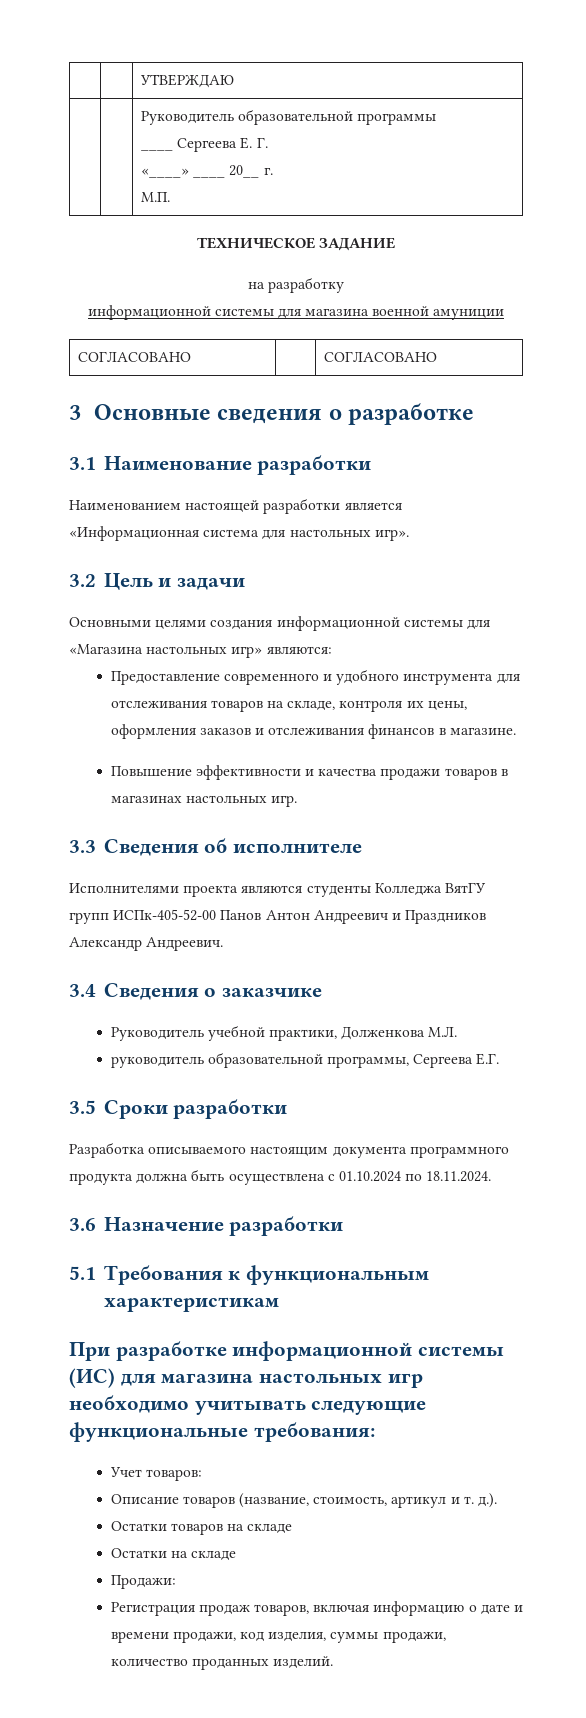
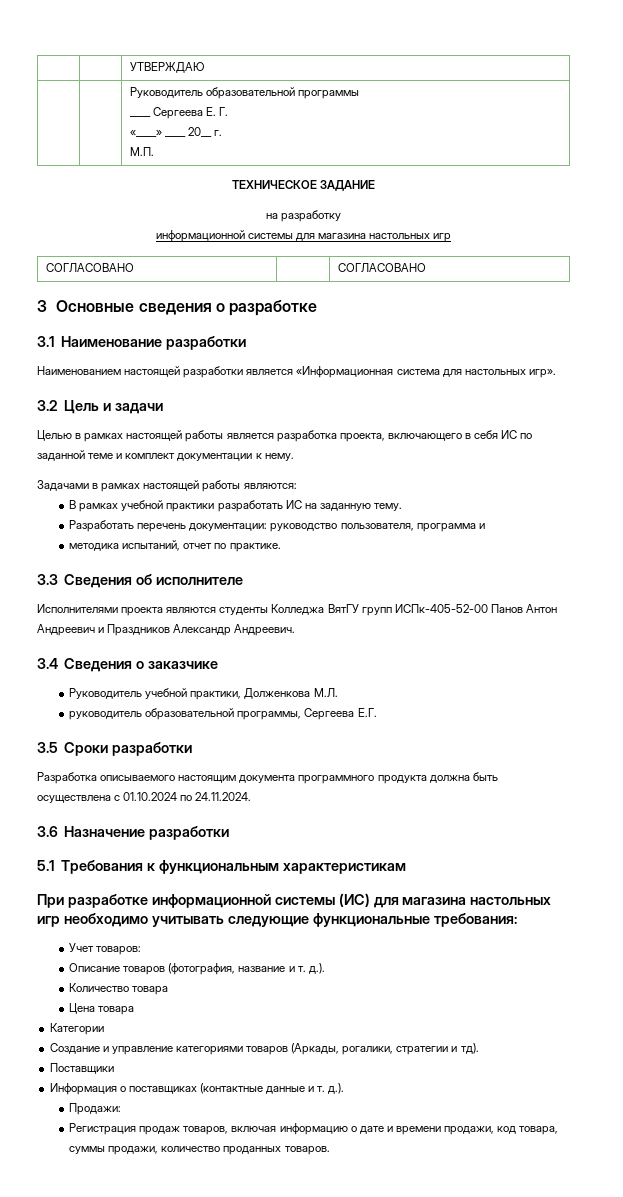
- информационной системы для магазина военной амуниции
+ информационной системы для магазина настольных игр
- Основными целями создания информационной системы для «Магазина настольных игр» являются:
- Предоставление современного и удобного инструмента для отслеживания товаров на складе, контроля их цены, оформления заказов и отслеживания финансов в магазине.
- Повышение эффективности и качества продажи товаров в магазинах настольных игр.
+ Целью в рамках настоящей работы является разработка проекта, включающего в себя ИС по заданной теме и комплект документации к нему.
+ Задачами в рамках настоящей работы являются:
+ В рамках учебной практики разработать ИС на заданную тему.
+ Разработать перечень документации: руководство пользователя, программа и
+ методика испытаний, отчет по практике.
- Разработка описываемого настоящим документа программного продукта должна быть осуществлена с 01.10.2024 по 18.11.2024.
+ Разработка описываемого настоящим документа программного продукта должна быть осуществлена с 01.10.2024 по 24.11.2024.
- Описание товаров (название, стоимость, артикул и т. д.).
- Остатки товаров на складе
- Остатки на складе
+ Описание товаров (фотография, название и т. д.).
+ Количество товара
+ Цена товара
+ Категории
+ Создание и управление категориями товаров (Аркады, рогалики, стратегии и тд).
+ Поставщики
+ Информация о поставщиках (контактные данные и т. д.).
- Регистрация продаж товаров, включая информацию о дате и времени продажи, код изделия, суммы продажи, количество проданных изделий.
+ Регистрация продаж товаров, включая информацию о дате и времени продажи, код товара, суммы продажи, количество проданных товаров.

